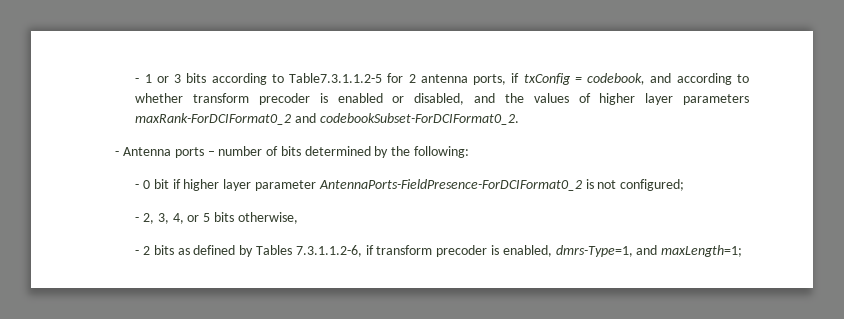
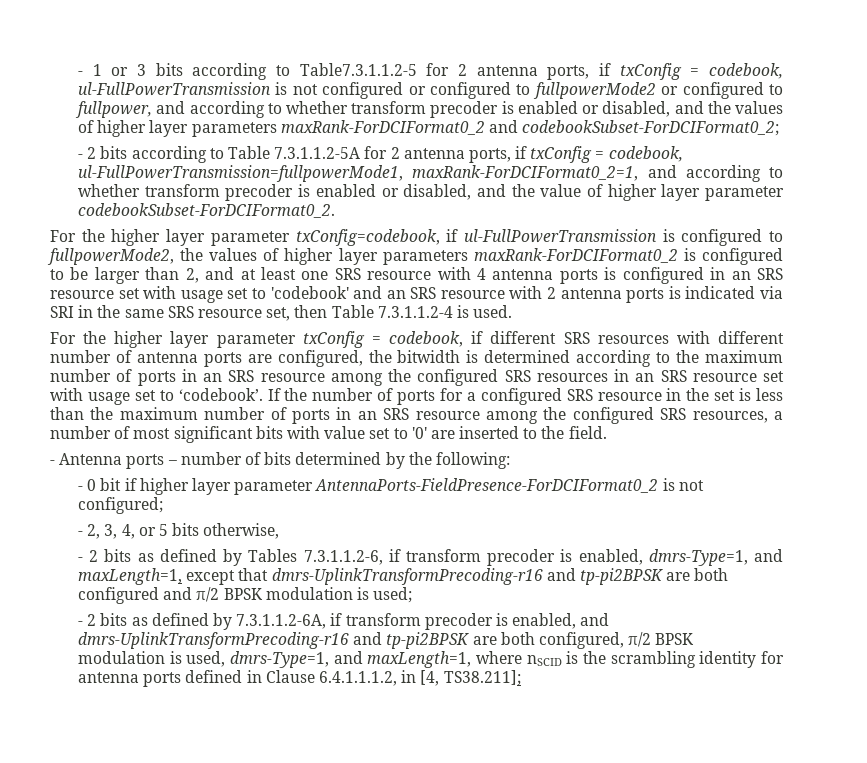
- - 1 or 3 bits according to Table7.3.1.1.2-5 for 2 antenna ports, if txConfig = codebook, and according to whether transform precoder is enabled or disabled, and the values of higher layer parameters maxRank-ForDCIFormat0_2 and codebookSubset-ForDCIFormat0_2.
+ - 1 or 3 bits according to Table7.3.1.1.2-5 for 2 antenna ports, if txConfig = codebook, ul-FullPowerTransmission is not configured or configured to fullpowerMode2 or configured to fullpower, and according to whether transform precoder is enabled or disabled, and the values of higher layer parameters maxRank-ForDCIFormat0_2 and codebookSubset-ForDCIFormat0_2;
+ - 2 bits according to Table 7.3.1.1.2-5A for 2 antenna ports, if txConfig = codebook, ul-FullPowerTransmission=fullpowerMode1, maxRank-ForDCIFormat0_2=1, and according to whether transform precoder is enabled or disabled, and the value of higher layer parameter codebookSubset-ForDCIFormat0_2.
+ For the higher layer parameter txConfig=codebook, if ul-FullPowerTransmission is configured to fullpowerMode2, the values of higher layer parameters maxRank-ForDCIFormat0_2 is configured to be larger than 2, and at least one SRS resource with 4 antenna ports is configured in an SRS resource set with usage set to 'codebook' and an SRS resource with 2 antenna ports is indicated via SRI in the same SRS resource set, then Table 7.3.1.1.2-4 is used.
+ For the higher layer parameter txConfig = codebook, if different SRS resources with different number of antenna ports are configured, the bitwidth is determined according to the maximum number of ports in an SRS resource among the configured SRS resources in an SRS resource set with usage set to ‘codebook’. If the number of ports for a configured SRS resource in the set is less than the maximum number of ports in an SRS resource among the configured SRS resources, a number of most significant bits with value set to '0' are inserted to the field.
- - 2 bits as defined by Tables 7.3.1.1.2-6, if transform precoder is enabled, dmrs-Type=1, and maxLength=1;
+ - 2 bits as defined by Tables 7.3.1.1.2-6, if transform precoder is enabled, dmrs-Type=1, and maxLength=1, except that dmrs-UplinkTransformPrecoding-r16 and tp-pi2BPSK are both configured and π/2 BPSK modulation is used;
+ - 2 bits as defined by 7.3.1.1.2-6A, if transform precoder is enabled, and dmrs-UplinkTransformPrecoding-r16 and tp-pi2BPSK are both configured, π/2 BPSK modulation is used, dmrs-Type=1, and maxLength=1, where nSCID is the scrambling identity for antenna ports defined in Clause 6.4.1.1.1.2, in [4, TS38.211];

